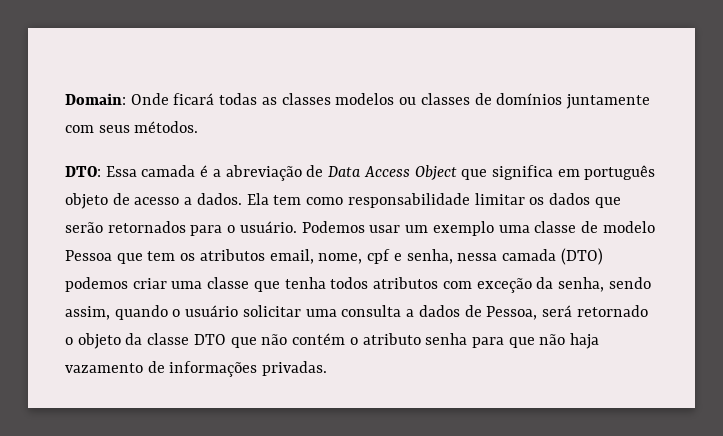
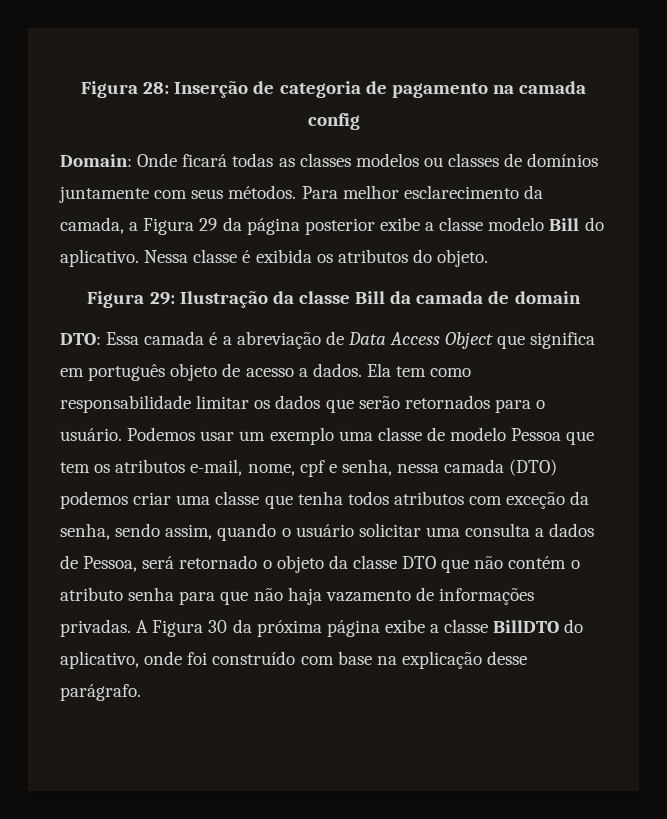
+ Figura 28: Inserção de categoria de pagamento na camada config
+ Para melhor esclarecimento da camada, a Figura 29 da página posterior exibe a classe modelo Bill do aplicativo. Nessa classe é exibida os atributos do objeto.
+ Figura 29: Ilustração da classe Bill da camada de domain
- Podemos usar um exemplo uma classe de modelo Pessoa que tem os atributos email, nome, cpf e senha, nessa camada (DTO) podemos criar uma classe que tenha todos atributos com exceção da senha, sendo assim, quando o usuário solicitar uma consulta a dados de Pessoa, será retornado o objeto da classe DTO que não contém o atributo senha para que não haja vazamento de informações privadas.
+ Podemos usar um exemplo uma classe de modelo Pessoa que tem os atributos e-mail, nome, cpf e senha, nessa camada (DTO) podemos criar uma classe que tenha todos atributos com exceção da senha, sendo assim, quando o usuário solicitar uma consulta a dados de Pessoa, será retornado o objeto da classe DTO que não contém o atributo senha para que não haja vazamento de informações privadas.
+ A Figura 30 da próxima página exibe a classe BillDTO do aplicativo, onde foi construído com base na explicação desse parágrafo.

